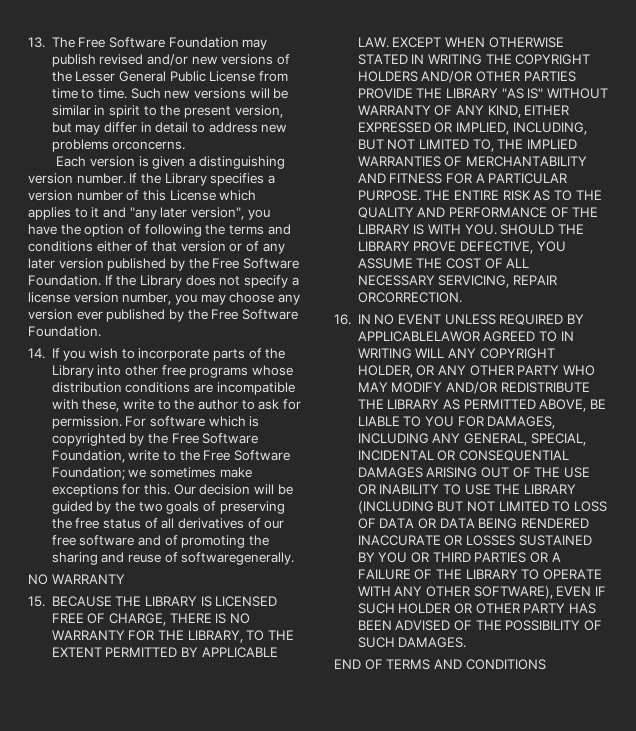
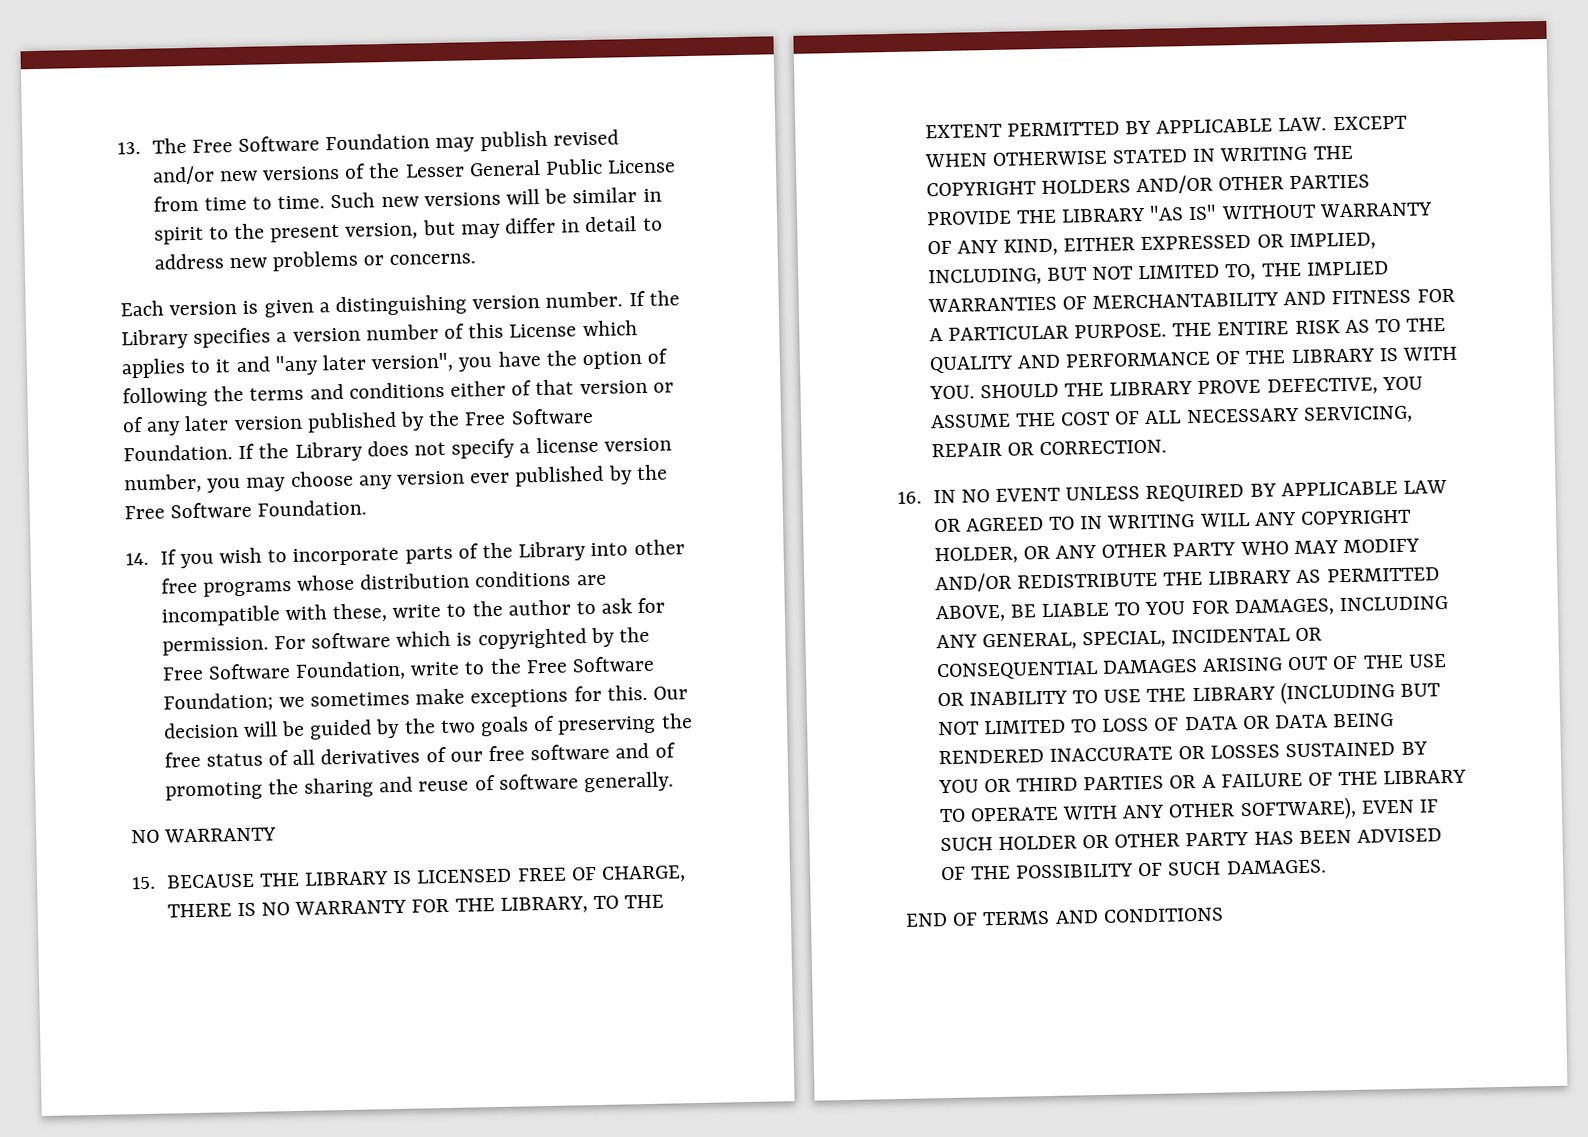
- Such new versions will be similar in spirit to the present version, but may differ in detail to address new problems orconcerns.
+ Such new versions will be similar in spirit to the present version, but may differ in detail to address new problems or concerns.
- Our decision will be guided by the two goals of preserving the free status of all derivatives of our free software and of promoting the sharing and reuse of softwaregenerally.
+ Our decision will be guided by the two goals of preserving the free status of all derivatives of our free software and of promoting the sharing and reuse of software generally.
- THE ENTIRE RISK AS TO THE QUALITY AND PERFORMANCE OF THE LIBRARY IS WITH YOU. SHOULD THE LIBRARY PROVE DEFECTIVE, YOU ASSUME THE COST OF ALL NECESSARY SERVICING, REPAIR ORCORRECTION.
+ THE ENTIRE RISK AS TO THE QUALITY AND PERFORMANCE OF THE LIBRARY IS WITH YOU. SHOULD THE LIBRARY PROVE DEFECTIVE, YOU ASSUME THE COST OF ALL NECESSARY SERVICING, REPAIR OR CORRECTION.
- 16. IN NO EVENT UNLESS REQUIRED BY APPLICABLELAWOR AGREED TO IN WRITING WILL ANY COPYRIGHT HOLDER, OR ANY OTHER PARTY WHO MAY MODIFY AND/OR REDISTRIBUTE THE LIBRARY AS PERMITTED ABOVE, BE LIABLE TO YOU FOR DAMAGES, INCLUDING ANY GENERAL, SPECIAL, INCIDENTAL OR CONSEQUENTIAL DAMAGES ARISING OUT OF THE USE OR INABILITY TO USE THE LIBRARY (INCLUDING BUT NOT LIMITED TO LOSS OF DATA OR DATA BEING RENDERED INACCURATE OR LOSSES SUSTAINED BY YOU OR THIRD PARTIES OR A FAILURE OF THE LIBRARY TO OPERATE WITH ANY OTHER SOFTWARE), EVEN IF SUCH HOLDER OR OTHER PARTY HAS BEEN ADVISED OF THE POSSIBILITY OF SUCH DAMAGES.
+ 16. IN NO EVENT UNLESS REQUIRED BY APPLICABLE LAW OR AGREED TO IN WRITING WILL ANY COPYRIGHT HOLDER, OR ANY OTHER PARTY WHO MAY MODIFY AND/OR REDISTRIBUTE THE LIBRARY AS PERMITTED ABOVE, BE LIABLE TO YOU FOR DAMAGES, INCLUDING ANY GENERAL, SPECIAL, INCIDENTAL OR CONSEQUENTIAL DAMAGES ARISING OUT OF THE USE OR INABILITY TO USE THE LIBRARY (INCLUDING BUT NOT LIMITED TO LOSS OF DATA OR DATA BEING RENDERED INACCURATE OR LOSSES SUSTAINED BY YOU OR THIRD PARTIES OR A FAILURE OF THE LIBRARY TO OPERATE WITH ANY OTHER SOFTWARE), EVEN IF SUCH HOLDER OR OTHER PARTY HAS BEEN ADVISED OF THE POSSIBILITY OF SUCH DAMAGES.

